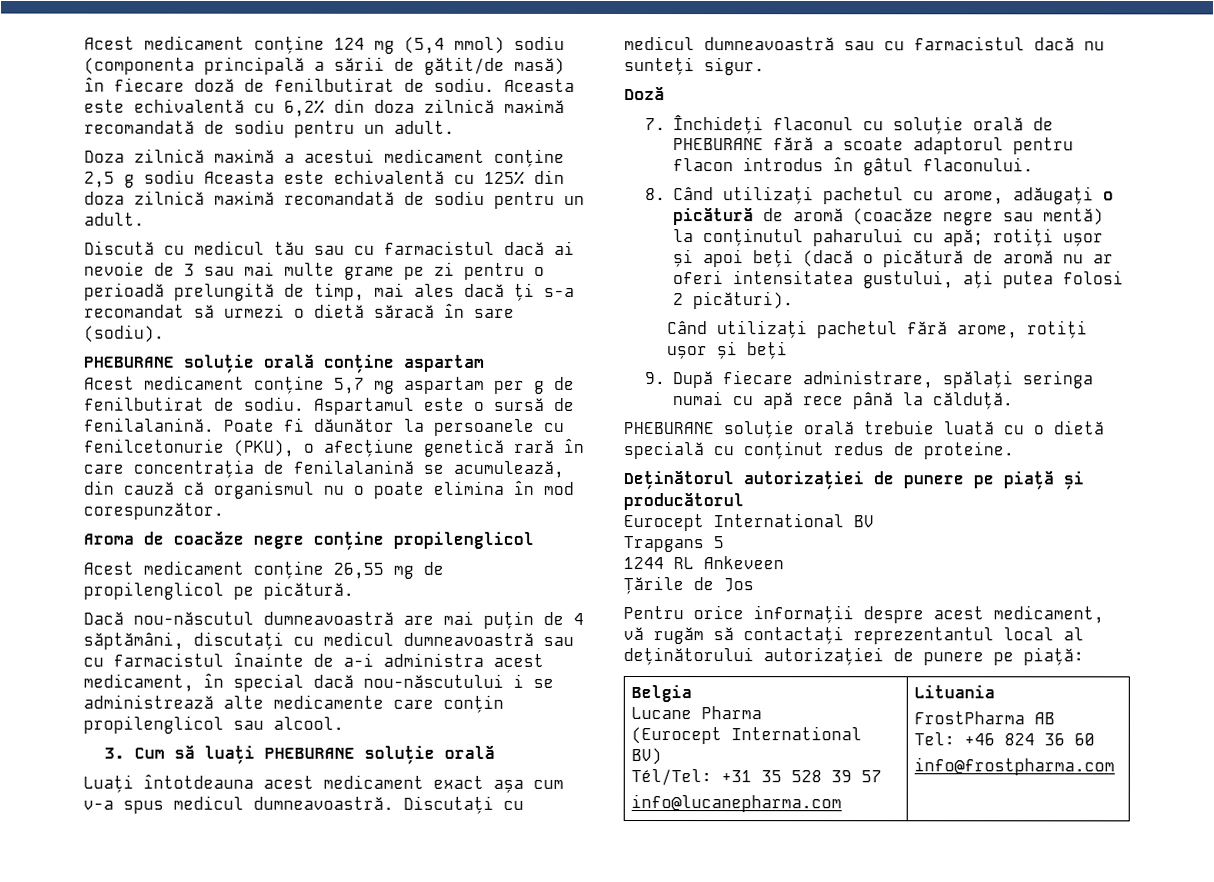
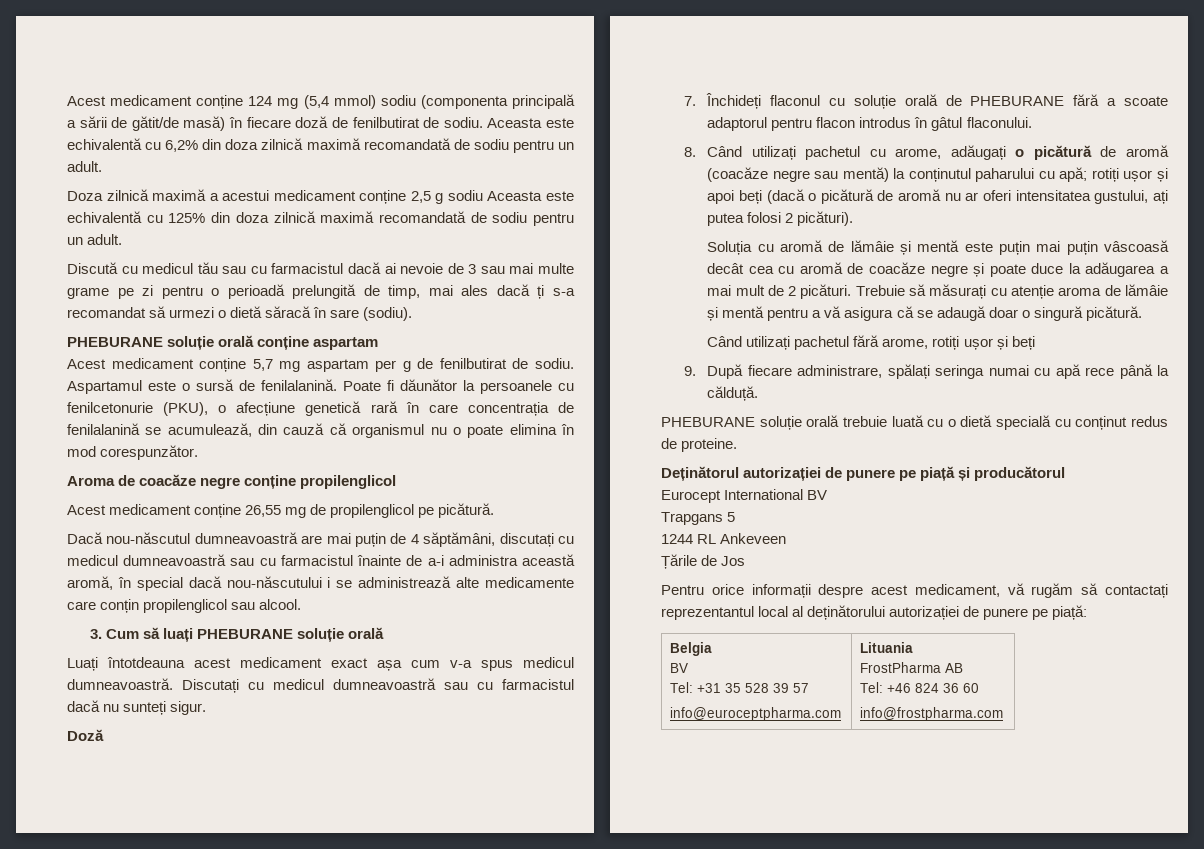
- Dacă nou-născutul dumneavoastră are mai puțin de 4 săptămâni, discutați cu medicul dumneavoastră sau cu farmacistul înainte de a-i administra acest medicament, în special dacă nou-născutului i se administrează alte medicamente care conțin propilenglicol sau alcool.
+ Dacă nou-născutul dumneavoastră are mai puțin de 4 săptămâni, discutați cu medicul dumneavoastră sau cu farmacistul înainte de a-i administra această aromă, în special dacă nou-născutului i se administrează alte medicamente care conțin propilenglicol sau alcool.
+ Soluția cu aromă de lămâie și mentă este puțin mai puțin vâscoasă decât cea cu aromă de coacăze negre și poate duce la adăugarea a mai mult de 2 picături. Trebuie să măsurați cu atenție aroma de lămâie și mentă pentru a vă asigura că se adaugă doar o singură picătură.
  Belgia
- Lucane Pharma
- (Eurocept International BV)
- Tél/Tel: +31 35 528 39 57
- info@lucanepharma.com | Lituania
+ BV
+ Tel: +31 35 528 39 57
+ info@euroceptpharma.com | Lituania

